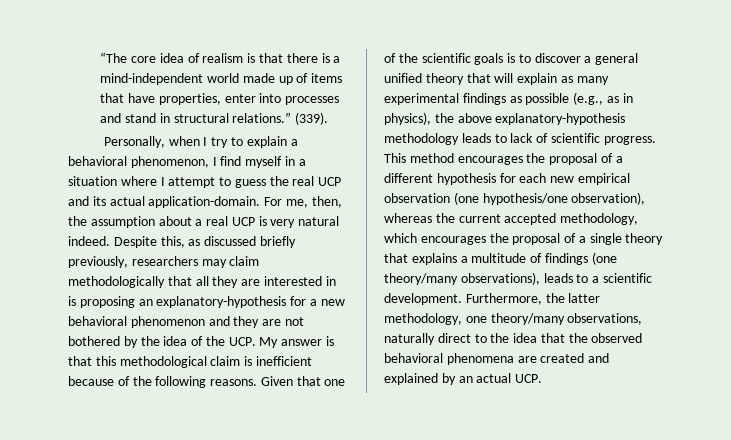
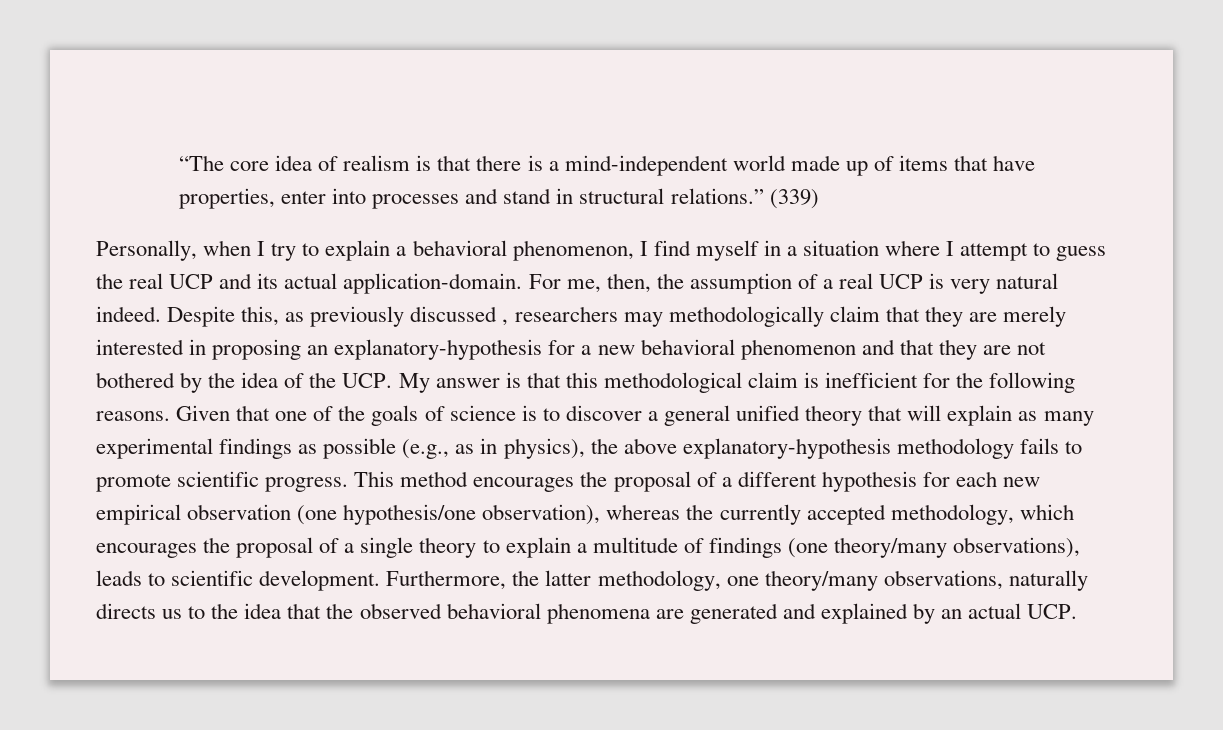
- (339).
+ (339)
- For me, then, the assumption about a real UCP is very natural indeed.
+ For me, then, the assumption of a real UCP is very natural indeed.
- Despite this, as discussed briefly previously, researchers may claim methodologically that all they are interested in is proposing an explanatory-hypothesis for a new behavioral phenomenon and they are not bothered by the idea of the UCP. My answer is that this methodological claim is inefficient because of the following reasons.
+ Despite this, as previously discussed , researchers may methodologically claim that they are merely interested in proposing an explanatory-hypothesis for a new behavioral phenomenon and that they are not bothered by the idea of the UCP. My answer is that this methodological claim is inefficient for the following reasons.
- Given that one of the scientific goals is to discover a general unified theory that will explain as many experimental findings as possible (e.g., as in physics), the above explanatory-hypothesis methodology leads to lack of scientific progress.
+ Given that one of the goals of science is to discover a general unified theory that will explain as many experimental findings as possible (e.g., as in physics), the above explanatory-hypothesis methodology fails to promote scientific progress.
- This method encourages the proposal of a different hypothesis for each new empirical observation (one hypothesis/one observation), whereas the current accepted methodology, which encourages the proposal of a single theory that explains a multitude of findings (one theory/many observations), leads to a scientific development.
+ This method encourages the proposal of a different hypothesis for each new empirical observation (one hypothesis/one observation), whereas the currently accepted methodology, which encourages the proposal of a single theory to explain a multitude of findings (one theory/many observations), leads to scientific development.
- Furthermore, the latter methodology, one theory/many observations, naturally direct to the idea that the observed behavioral phenomena are created and explained by an actual UCP.
+ Furthermore, the latter methodology, one theory/many observations, naturally directs us to the idea that the observed behavioral phenomena are generated and explained by an actual UCP.

